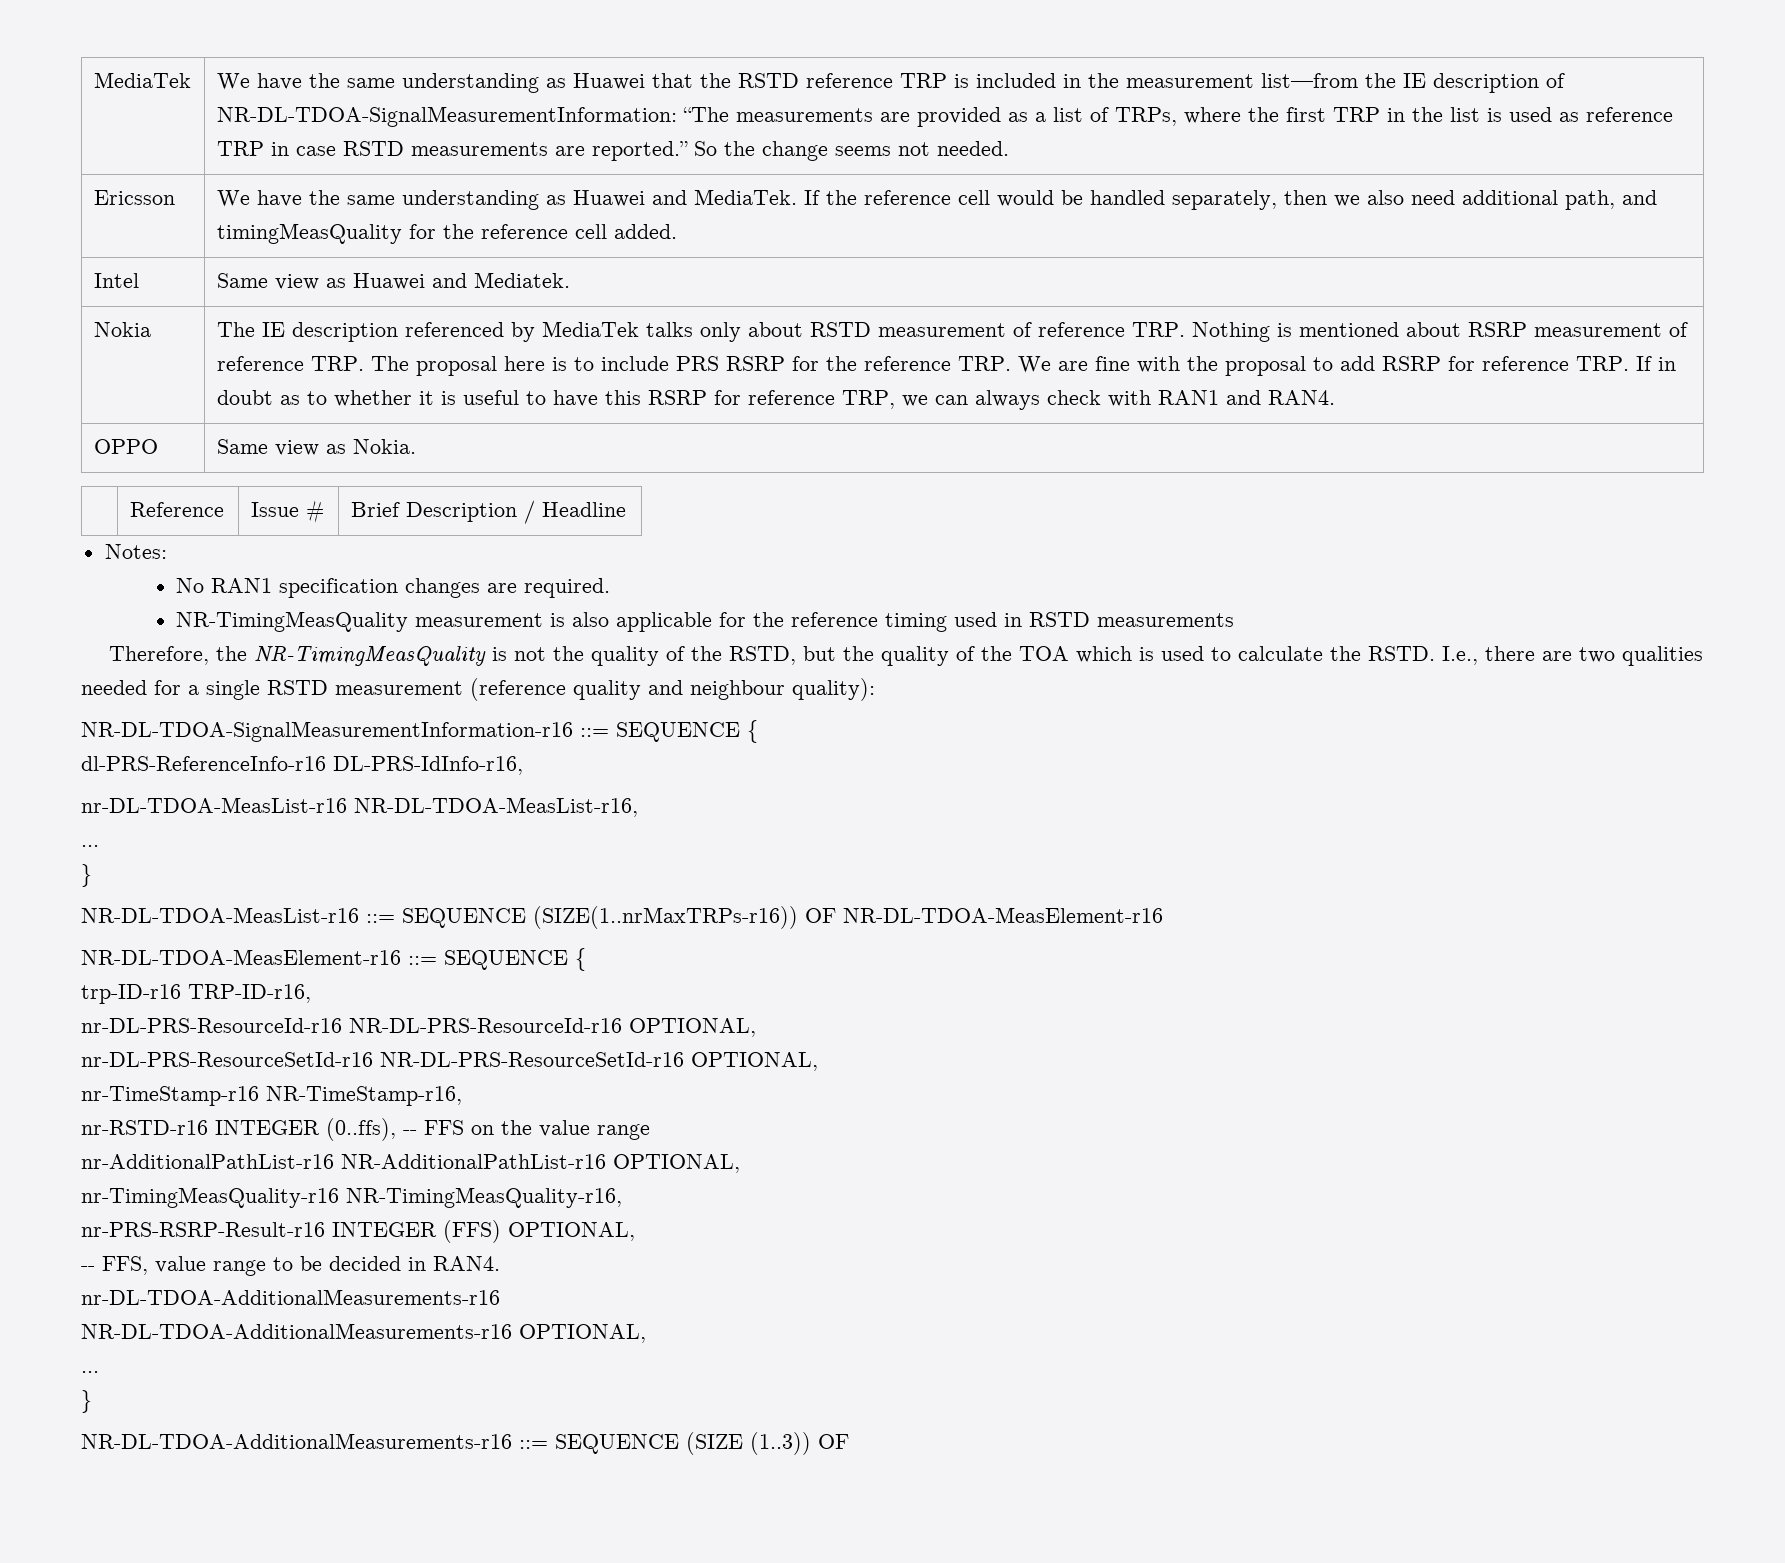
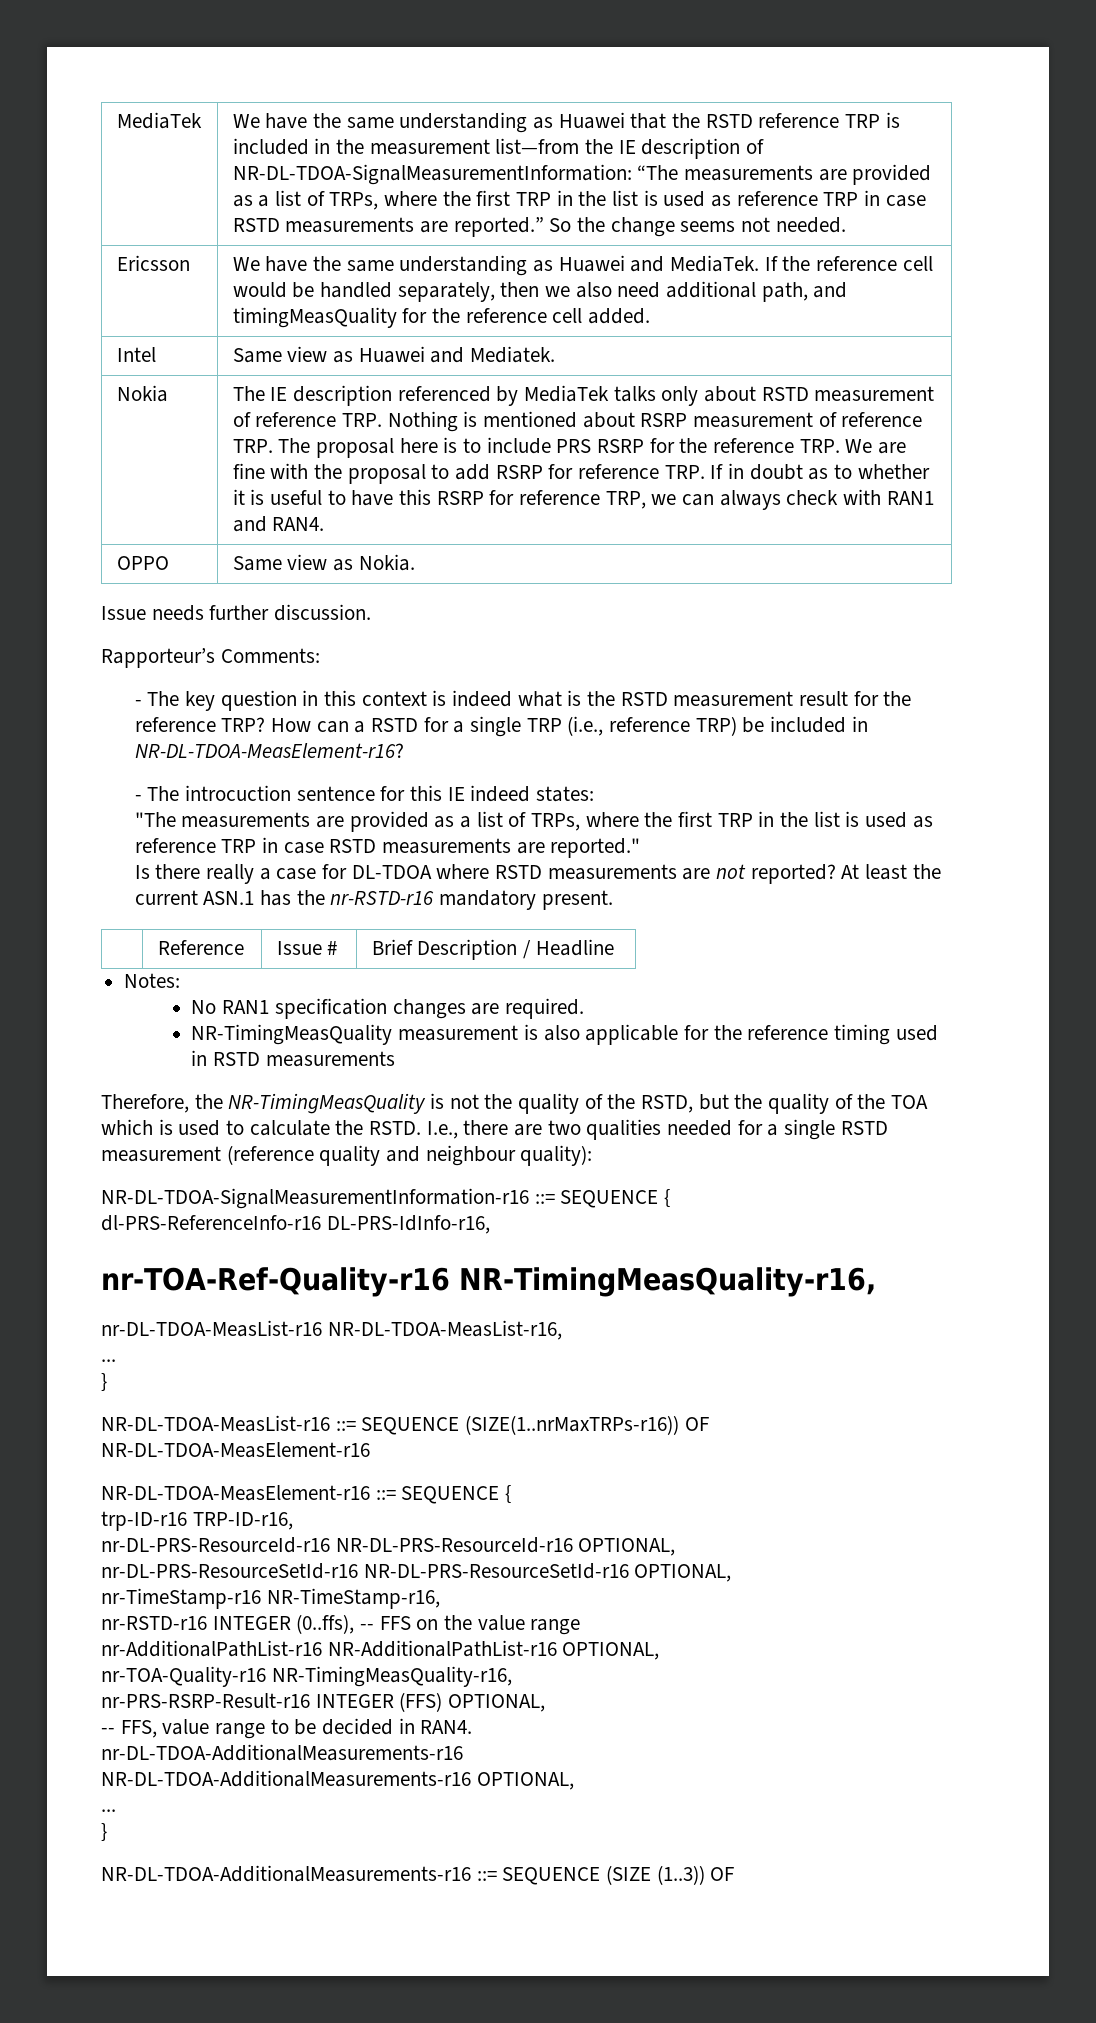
+ Issue needs further discussion.
+ Rapporteur’s Comments:
+ - The key question in this context is indeed what is the RSTD measurement result for the reference TRP? How can a RSTD for a single TRP (i.e., reference TRP) be included in NR-DL-TDOA-MeasElement-r16?
+ - The introcuction sentence for this IE indeed states:
+ "The measurements are provided as a list of TRPs, where the first TRP in the list is used as reference TRP in case RSTD measurements are reported."
+ Is there really a case for DL-TDOA where RSTD measurements are not reported? At least the current ASN.1 has the nr-RSTD-r16 mandatory present.
+ nr-TOA-Ref-Quality-r16 NR-TimingMeasQuality-r16,
- nr-TimingMeasQuality-r16 NR-TimingMeasQuality-r16,
+ nr-TOA-Quality-r16 NR-TimingMeasQuality-r16,

